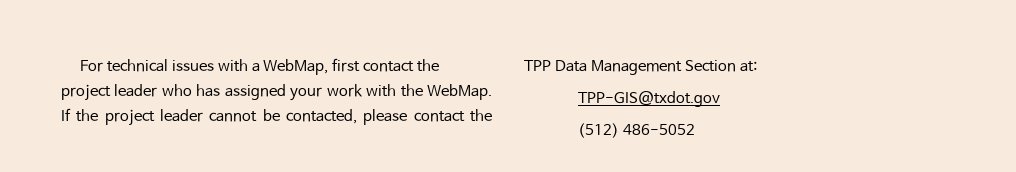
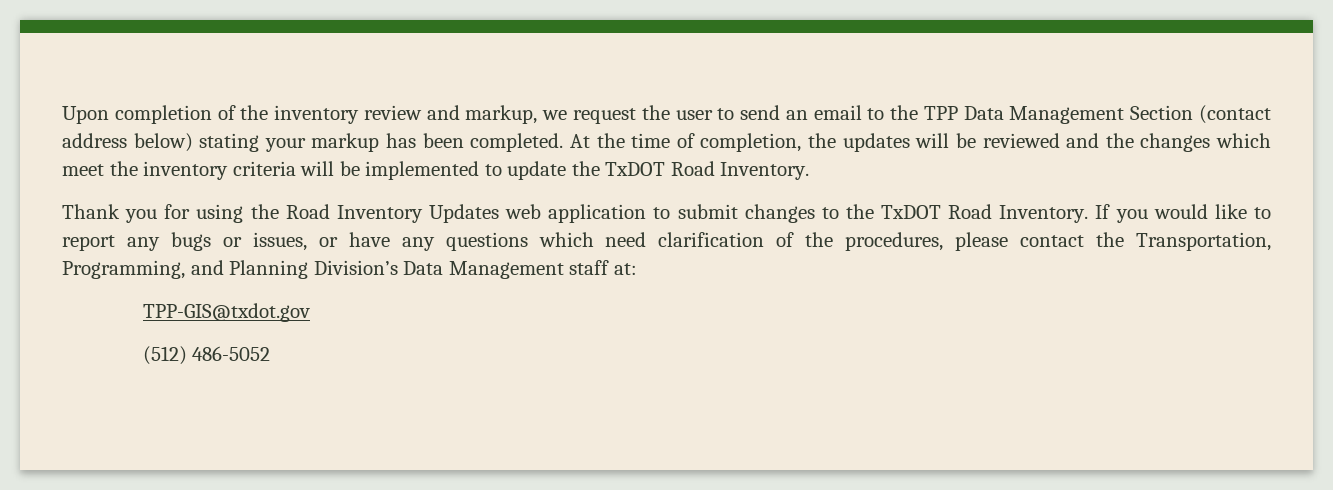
- For technical issues with a WebMap, first contact the project leader who has assigned your work with the WebMap. If the project leader cannot be contacted, please contact the TPP Data Management Section at:
+ Upon completion of the inventory review and markup, we request the user to send an email to the TPP Data Management Section (contact address below) stating your markup has been completed. At the time of completion, the updates will be reviewed and the changes which meet the inventory criteria will be implemented to update the TxDOT Road Inventory.
+ Thank you for using the Road Inventory Updates web application to submit changes to the TxDOT Road Inventory. If you would like to report any bugs or issues, or have any questions which need clarification of the procedures, please contact the Transportation, Programming, and Planning Division’s Data Management staff at:

